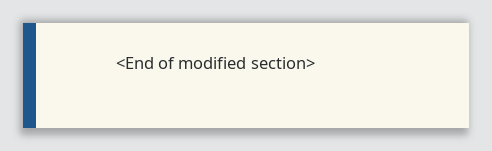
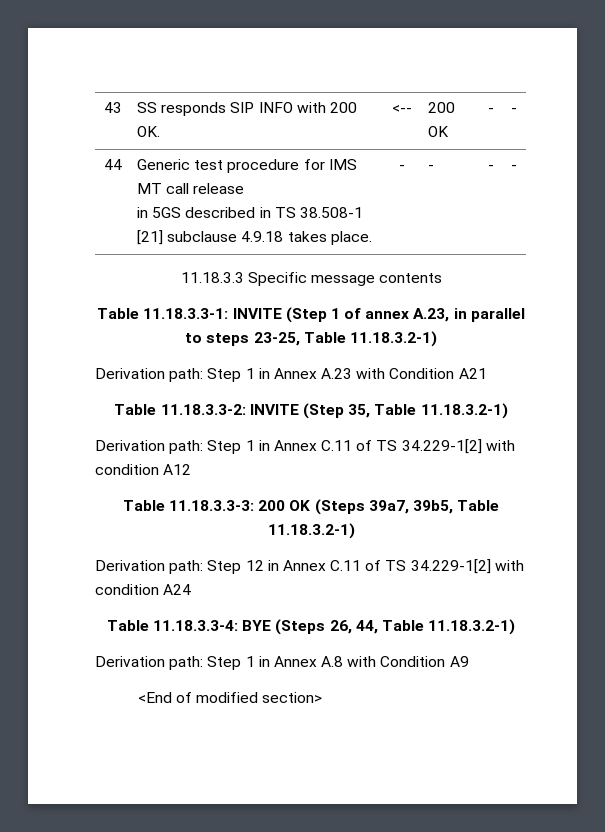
+ 43 | SS responds SIP INFO with 200 OK. | <-- | 200 OK | - | -
+ 44 | Generic test procedure for IMS MT call release
+ in 5GS described in TS 38.508-1 [21] subclause 4.9.18 takes place. | - | - | - | -
+ 11.18.3.3 Specific message contents
+ Table 11.18.3.3-1: INVITE (Step 1 of annex A.23, in parallel to steps 23-25, Table 11.18.3.2-1)
+ Derivation path: Step 1 in Annex A.23 with Condition A21
+ Table 11.18.3.3-2: INVITE (Step 35, Table 11.18.3.2-1)
+ Derivation path: Step 1 in Annex C.11 of TS 34.229-1[2] with condition A12
+ Table 11.18.3.3-3: 200 OK (Steps 39a7, 39b5, Table 11.18.3.2-1)
+ Derivation path: Step 12 in Annex C.11 of TS 34.229-1[2] with condition A24
+ Table 11.18.3.3-4: BYE (Steps 26, 44, Table 11.18.3.2-1)
+ Derivation path: Step 1 in Annex A.8 with Condition A9

